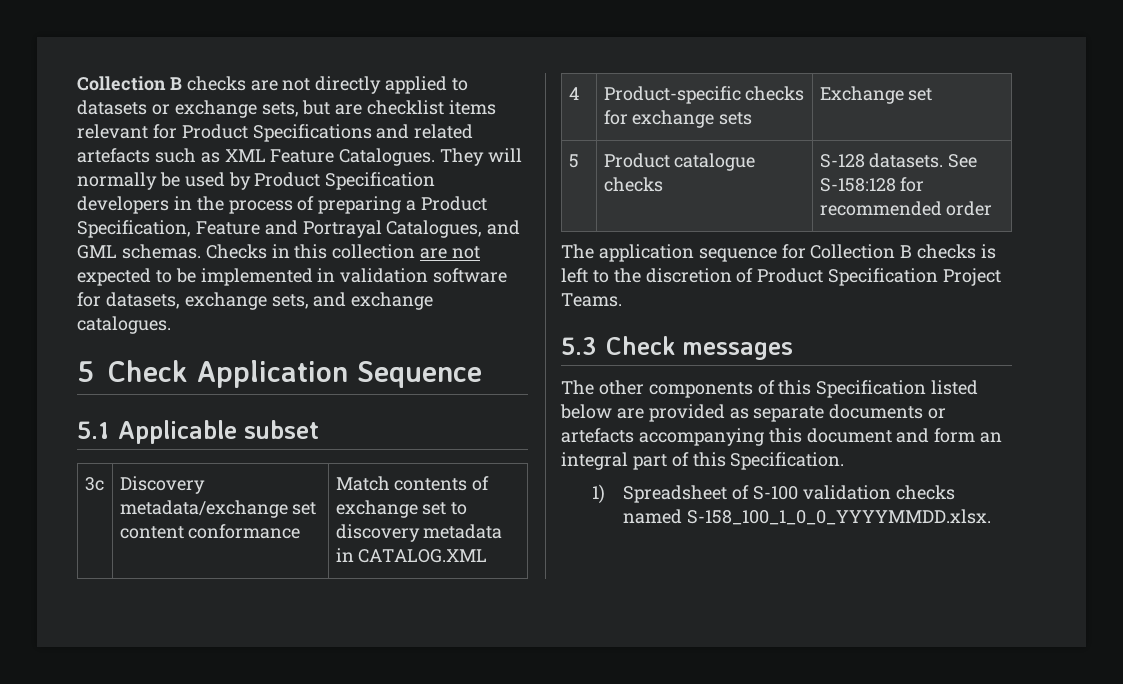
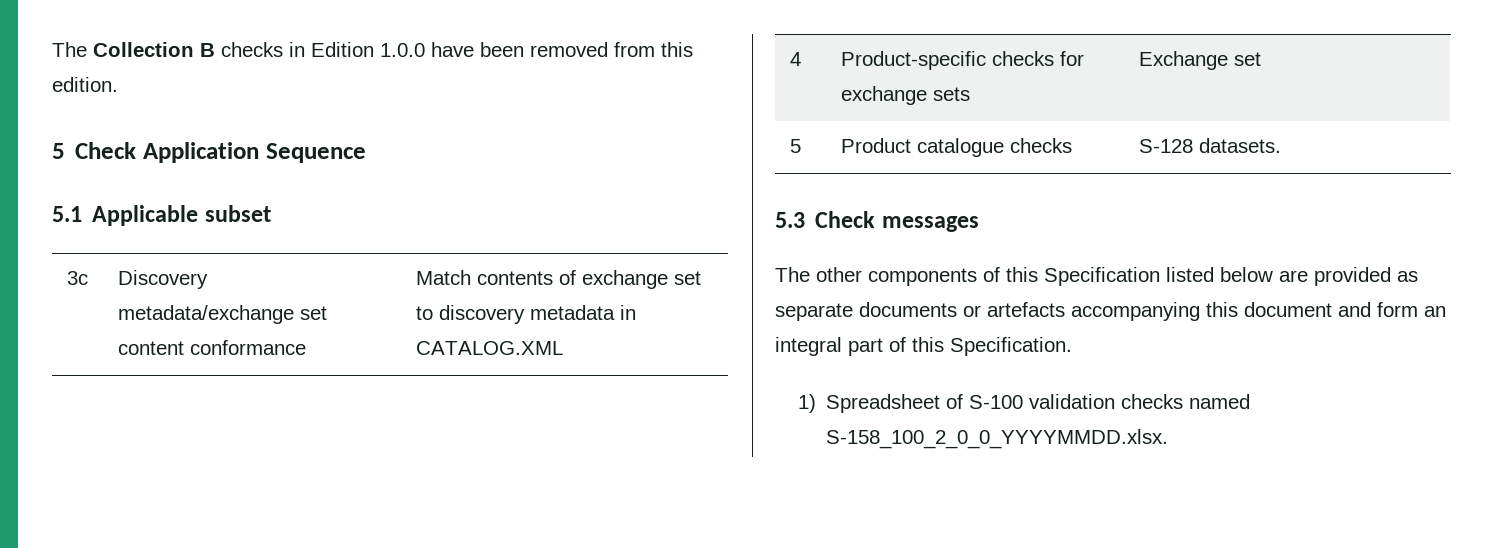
- Collection B checks are not directly applied to datasets or exchange sets, but are checklist items relevant for Product Specifications and related artefacts such as XML Feature Catalogues. They will normally be used by Product Specification developers in the process of preparing a Product Specification, Feature and Portrayal Catalogues, and GML schemas. Checks in this collection are not expected to be implemented in validation software for datasets, exchange sets, and exchange catalogues.
+ The Collection B checks in Edition 1.0.0 have been removed from this edition.
- 5 | Product catalogue checks | S-128 datasets. See S-158:128 for recommended order
- The application sequence for Collection B checks is left to the discretion of Product Specification Project Teams.
+ 5 | Product catalogue checks | S-128 datasets.
- 1) Spreadsheet of S-100 validation checks named S-158_100_1_0_0_YYYYMMDD.xlsx.
+ 1) Spreadsheet of S-100 validation checks named S-158_100_2_0_0_YYYYMMDD.xlsx.

